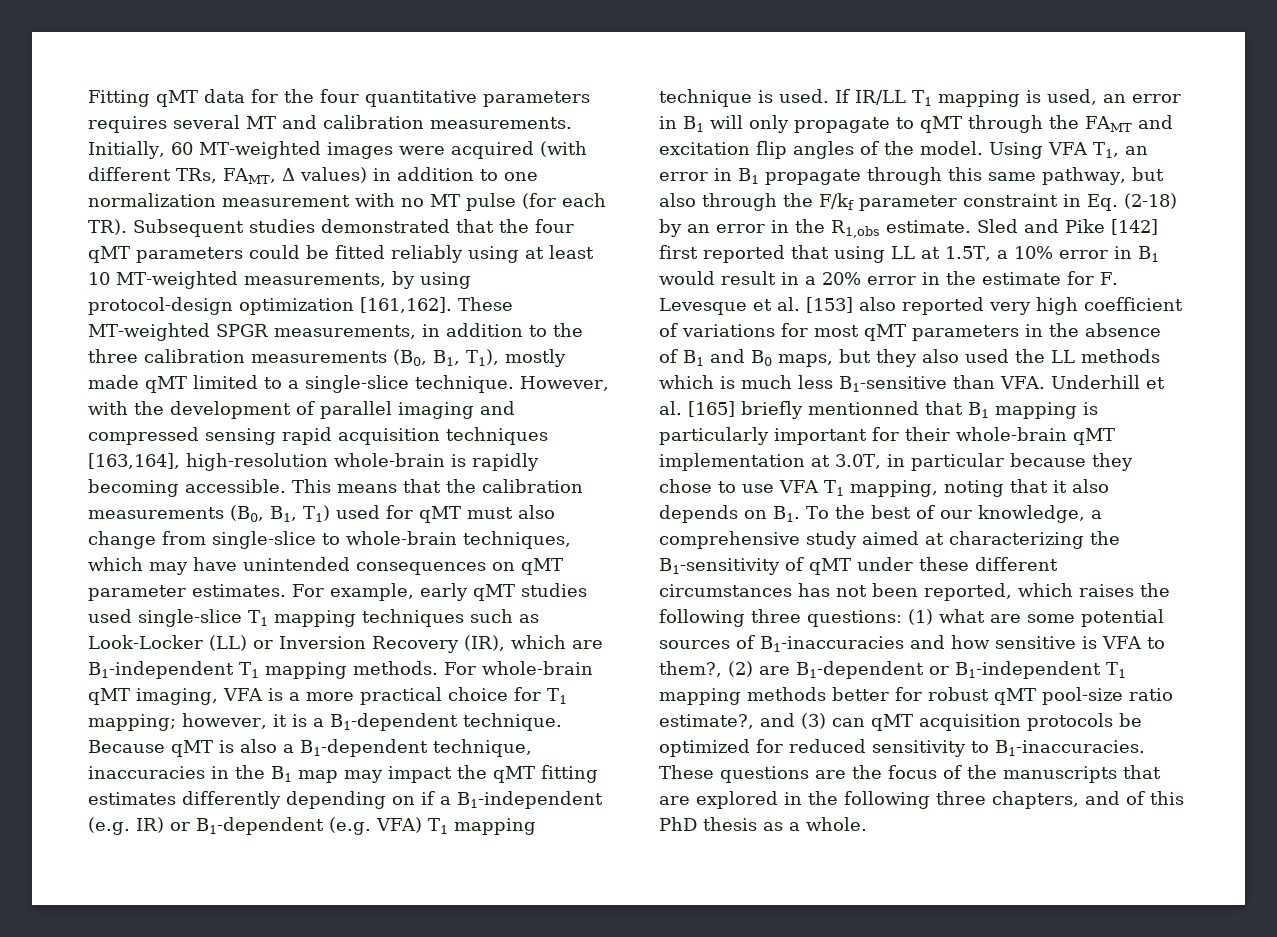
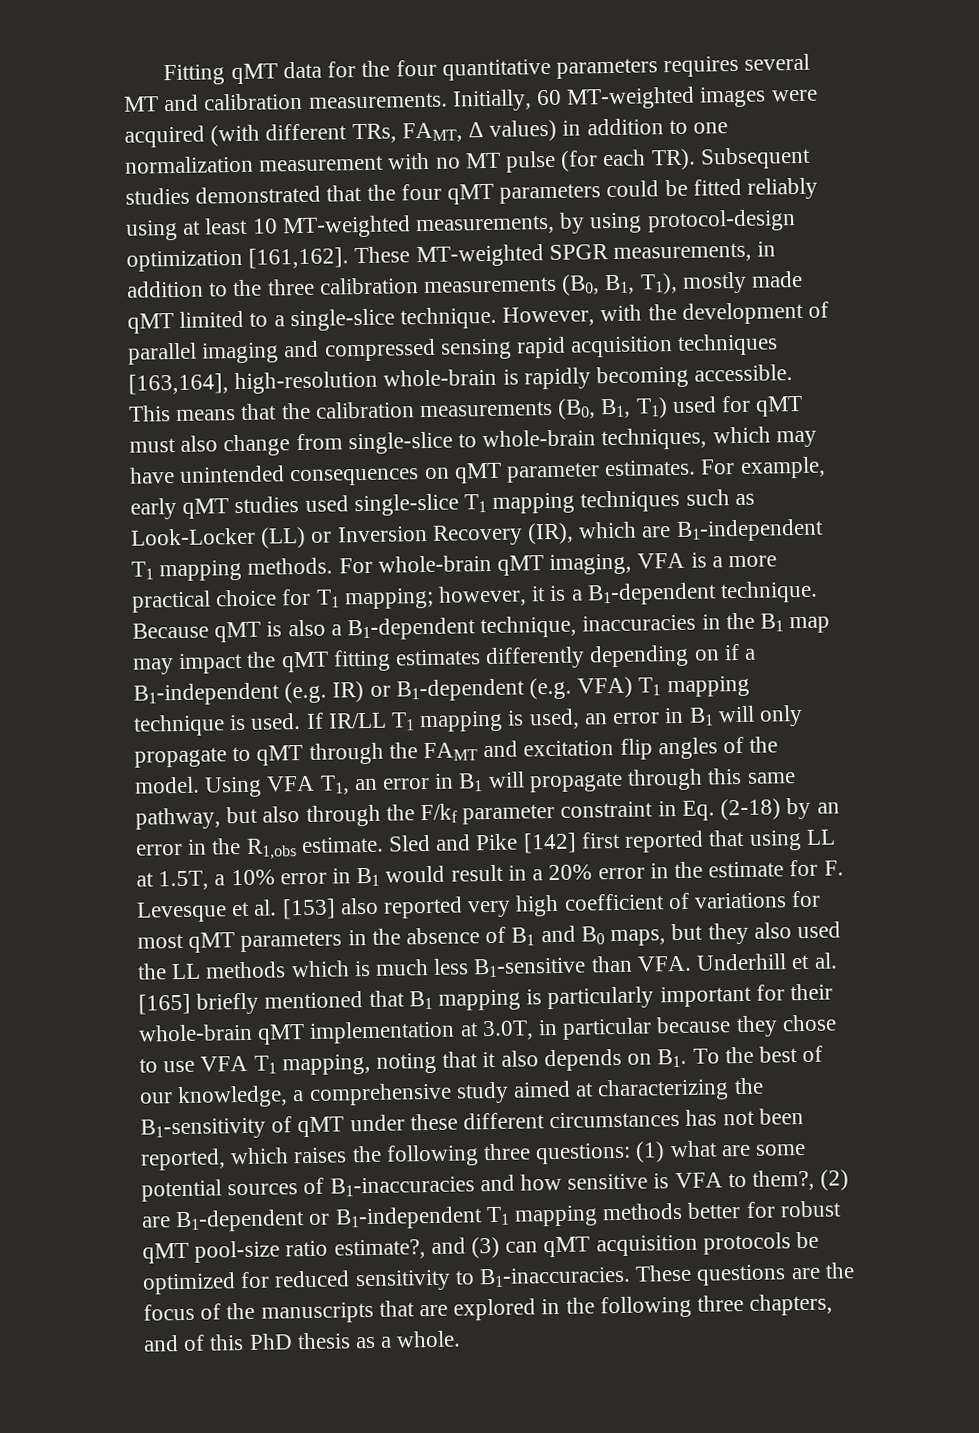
- Using VFA T1, an error in B1 propagate through this same pathway, but also through the F/kf parameter constraint in Eq. (2-18) by an error in the R1,obs estimate.
+ Using VFA T1, an error in B1 will propagate through this same pathway, but also through the F/kf parameter constraint in Eq. (2-18) by an error in the R1,obs estimate.
- Sled and Pike [142] first reported that using LL at 1.5T, a 10% error in B1 would result in a 20% error in the estimate for F. Levesque et al. [153] also reported very high coefficient of variations for most qMT parameters in the absence of B1 and B0 maps, but they also used the LL methods which is much less B1-sensitive than VFA. Underhill et al. [165] briefly mentionned that B1 mapping is particularly important for their whole-brain qMT implementation at 3.0T, in particular because they chose to use VFA T1 mapping, noting that it also depends on B1. To the best of our knowledge, a comprehensive study aimed at characterizing the B1-sensitivity of qMT under these different circumstances has not been reported, which raises the following three questions:
+ Sled and Pike [142] first reported that using LL at 1.5T, a 10% error in B1 would result in a 20% error in the estimate for F. Levesque et al. [153] also reported very high coefficient of variations for most qMT parameters in the absence of B1 and B0 maps, but they also used the LL methods which is much less B1-sensitive than VFA. Underhill et al. [165] briefly mentioned that B1 mapping is particularly important for their whole-brain qMT implementation at 3.0T, in particular because they chose to use VFA T1 mapping, noting that it also depends on B1. To the best of our knowledge, a comprehensive study aimed at characterizing the B1-sensitivity of qMT under these different circumstances has not been reported, which raises the following three questions:

